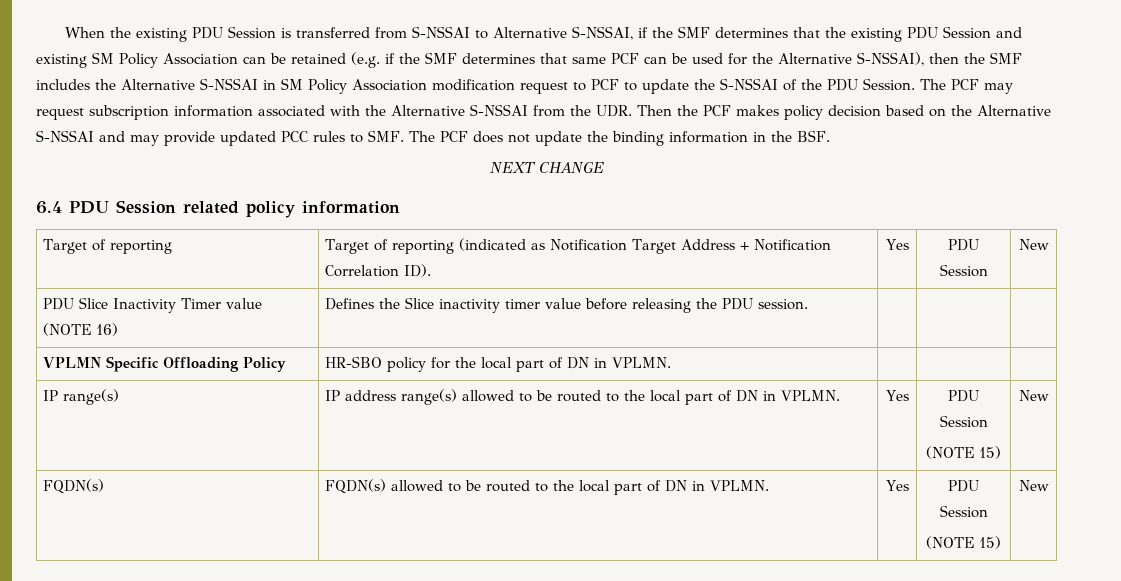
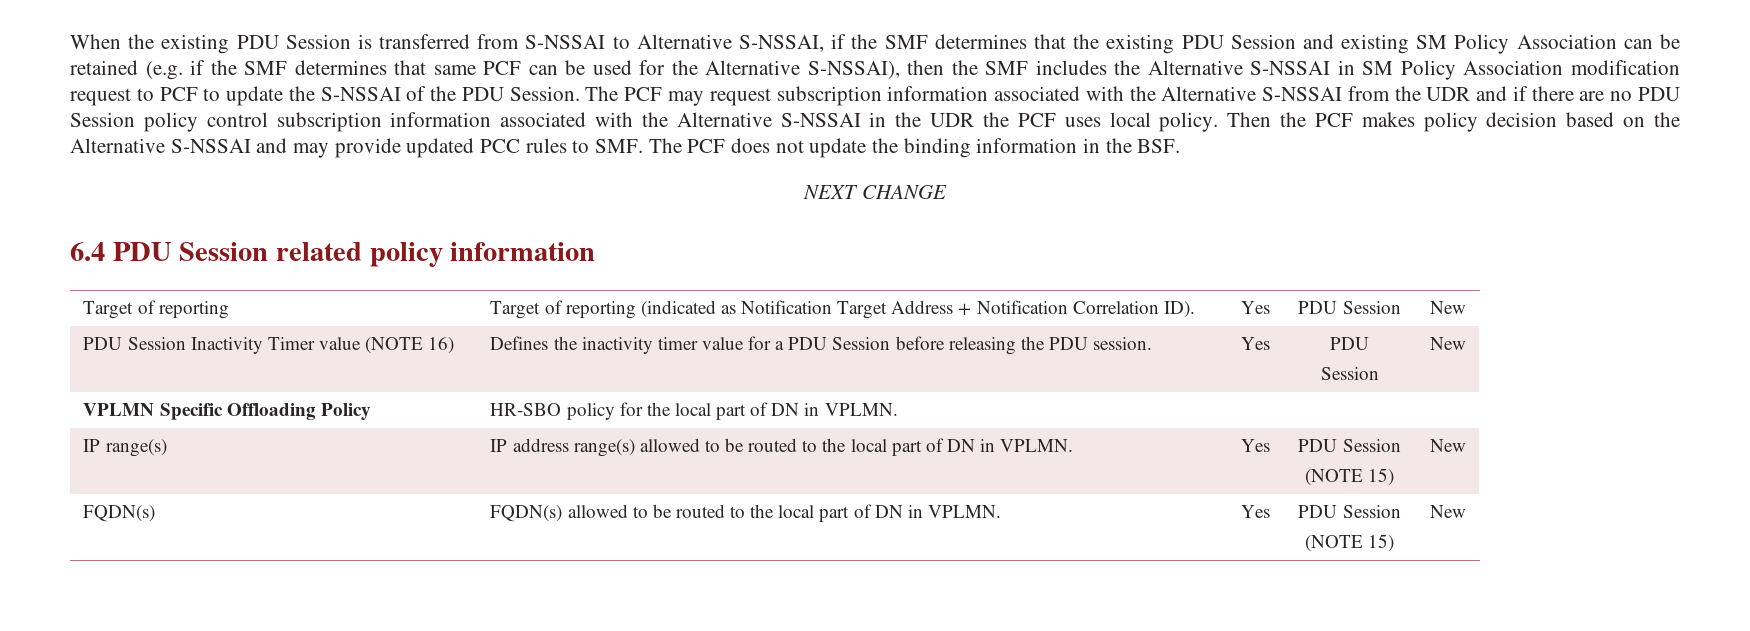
- The PCF may request subscription information associated with the Alternative S-NSSAI from the UDR. Then the PCF makes policy decision based on the Alternative S-NSSAI and may provide updated PCC rules to SMF. The PCF does not update the binding information in the BSF.
+ The PCF may request subscription information associated with the Alternative S-NSSAI from the UDR and if there are no PDU Session policy control subscription information associated with the Alternative S-NSSAI in the UDR the PCF uses local policy. Then the PCF makes policy decision based on the Alternative S-NSSAI and may provide updated PCC rules to SMF. The PCF does not update the binding information in the BSF.
- PDU Slice Inactivity Timer value (NOTE 16) | Defines the Slice inactivity timer value before releasing the PDU session. | | |
+ PDU Session Inactivity Timer value (NOTE 16) | Defines the inactivity timer value for a PDU Session before releasing the PDU session. | Yes | PDU
+ Session | New

